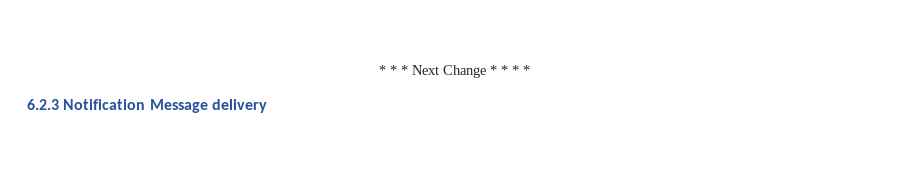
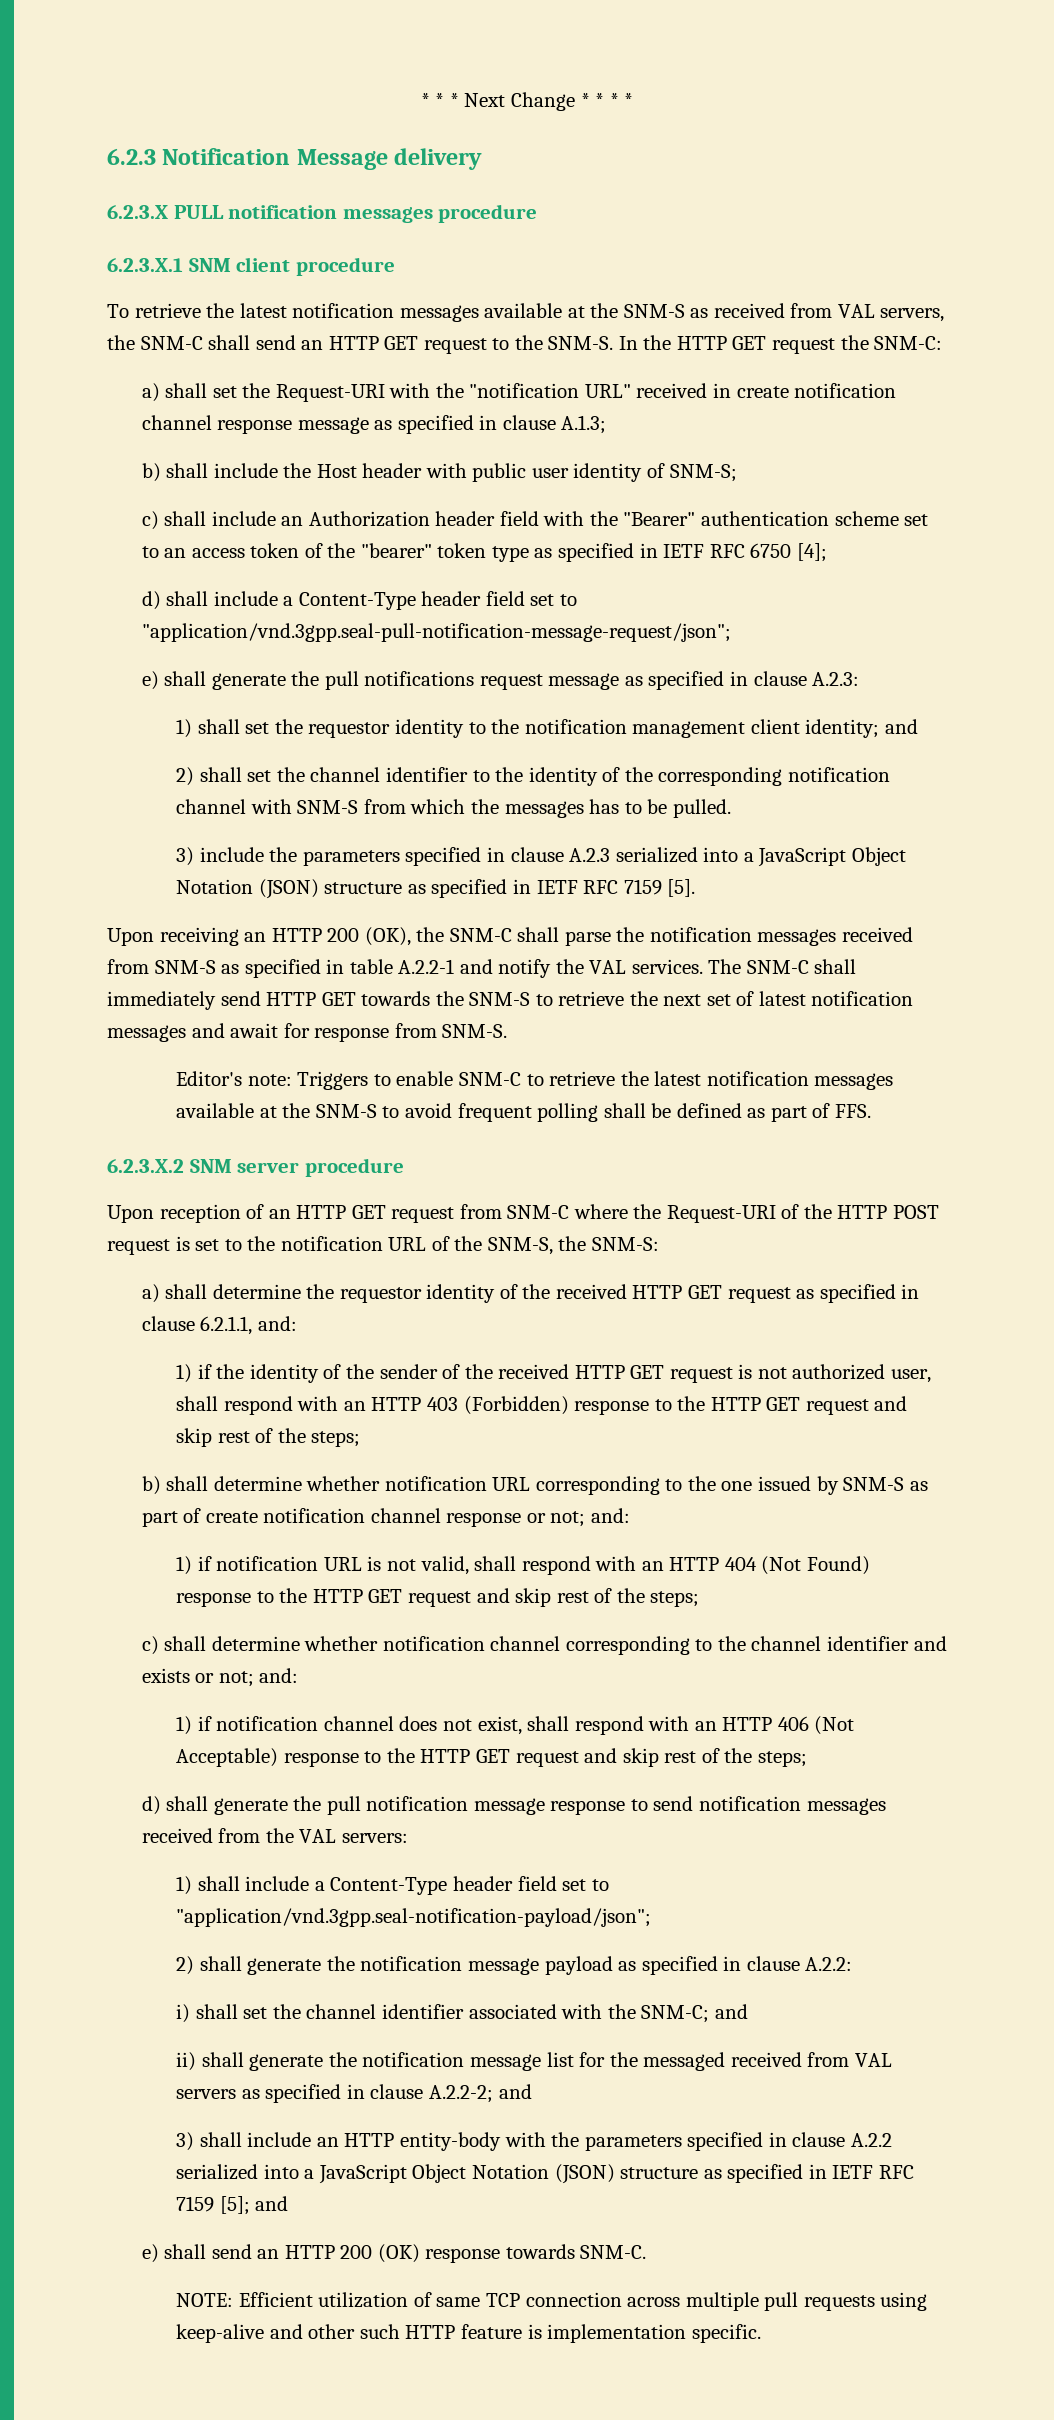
+ 6.2.3.X PULL notification messages procedure
+ 6.2.3.X.1 SNM client procedure
+ To retrieve the latest notification messages available at the SNM-S as received from VAL servers, the SNM-C shall send an HTTP GET request to the SNM-S. In the HTTP GET request the SNM-C:
+ a) shall set the Request-URI with the "notification URL" received in create notification channel response message as specified in clause A.1.3;
+ b) shall include the Host header with public user identity of SNM-S;
+ c) shall include an Authorization header field with the "Bearer" authentication scheme set to an access token of the "bearer" token type as specified in IETF RFC 6750 [4];
+ d) shall include a Content-Type header field set to "application/vnd.3gpp.seal-pull-notification-message-request/json";
+ e) shall generate the pull notifications request message as specified in clause A.2.3:
+ 1) shall set the requestor identity to the notification management client identity; and
+ 2) shall set the channel identifier to the identity of the corresponding notification channel with SNM-S from which the messages has to be pulled.
+ 3) include the parameters specified in clause A.2.3 serialized into a JavaScript Object Notation (JSON) structure as specified in IETF RFC 7159 [5].
+ Upon receiving an HTTP 200 (OK), the SNM-C shall parse the notification messages received from SNM-S as specified in table A.2.2-1 and notify the VAL services. The SNM-C shall immediately send HTTP GET towards the SNM-S to retrieve the next set of latest notification messages and await for response from SNM-S.
+ Editor's note: Triggers to enable SNM-C to retrieve the latest notification messages available at the SNM-S to avoid frequent polling shall be defined as part of FFS.
+ 6.2.3.X.2 SNM server procedure
+ Upon reception of an HTTP GET request from SNM-C where the Request-URI of the HTTP POST request is set to the notification URL of the SNM-S, the SNM-S:
+ a) shall determine the requestor identity of the received HTTP GET request as specified in clause 6.2.1.1, and:
+ 1) if the identity of the sender of the received HTTP GET request is not authorized user, shall respond with an HTTP 403 (Forbidden) response to the HTTP GET request and skip rest of the steps;
+ b) shall determine whether notification URL corresponding to the one issued by SNM-S as part of create notification channel response or not; and:
+ 1) if notification URL is not valid, shall respond with an HTTP 404 (Not Found) response to the HTTP GET request and skip rest of the steps;
+ c) shall determine whether notification channel corresponding to the channel identifier and exists or not; and:
+ 1) if notification channel does not exist, shall respond with an HTTP 406 (Not Acceptable) response to the HTTP GET request and skip rest of the steps;
+ d) shall generate the pull notification message response to send notification messages received from the VAL servers:
+ 1) shall include a Content-Type header field set to "application/vnd.3gpp.seal-notification-payload/json";
+ 2) shall generate the notification message payload as specified in clause A.2.2:
+ i) shall set the channel identifier associated with the SNM-C; and
+ ii) shall generate the notification message list for the messaged received from VAL servers as specified in clause A.2.2-2; and
+ 3) shall include an HTTP entity-body with the parameters specified in clause A.2.2 serialized into a JavaScript Object Notation (JSON) structure as specified in IETF RFC 7159 [5]; and
+ e) shall send an HTTP 200 (OK) response towards SNM-C.
+ NOTE: Efficient utilization of same TCP connection across multiple pull requests using keep-alive and other such HTTP feature is implementation specific.

